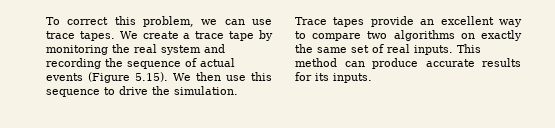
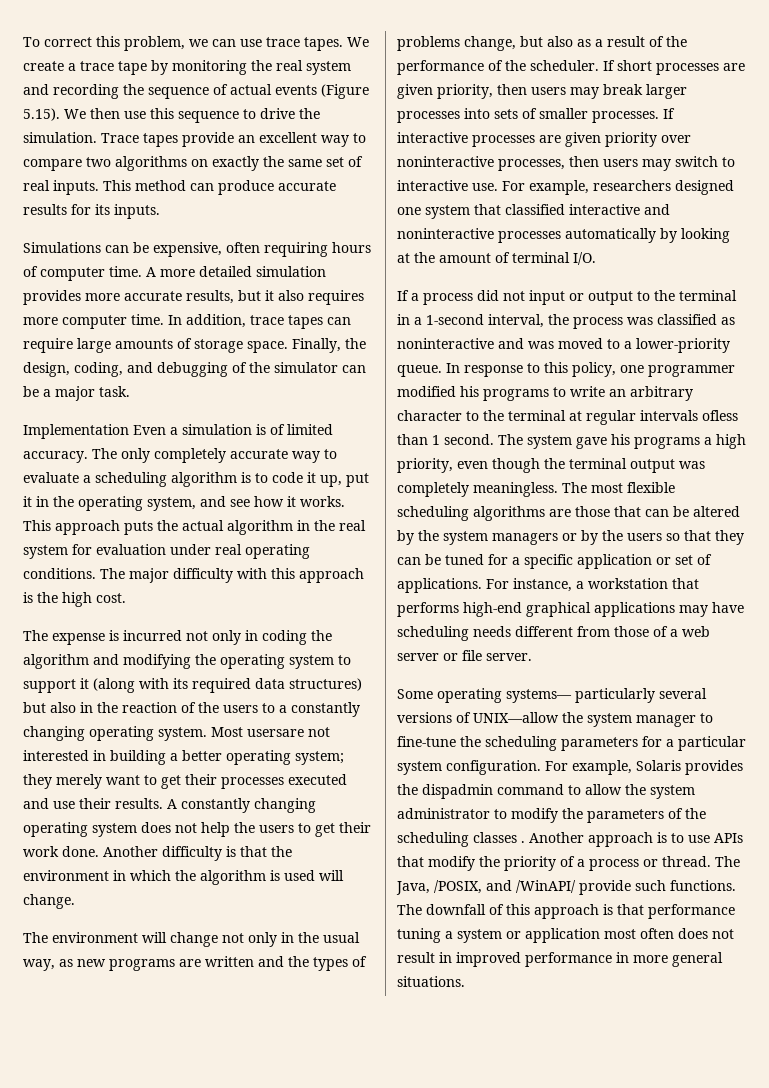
+ Simulations can be expensive, often requiring hours of computer time. A more detailed simulation provides more accurate results, but it also requires more computer time. In addition, trace tapes can require large amounts of storage space. Finally, the design, coding, and debugging of the simulator can be a major task.
+ Implementation Even a simulation is of limited accuracy. The only completely accurate way to evaluate a scheduling algorithm is to code it up, put it in the operating system, and see how it works. This approach puts the actual algorithm in the real system for evaluation under real operating conditions. The major difficulty with this approach is the high cost.
+ The expense is incurred not only in coding the algorithm and modifying the operating system to support it (along with its required data structures) but also in the reaction of the users to a constantly changing operating system. Most usersare not interested in building a better operating system; they merely want to get their processes executed and use their results. A constantly changing operating system does not help the users to get their work done. Another difficulty is that the environment in which the algorithm is used will change.
+ The environment will change not only in the usual way, as new programs are written and the types of problems change, but also as a result of the performance of the scheduler. If short processes are given priority, then users may break larger processes into sets of smaller processes. If interactive processes are given priority over noninteractive processes, then users may switch to interactive use. For example, researchers designed one system that classified interactive and noninteractive processes automatically by looking at the amount of terminal I/O.
+ If a process did not input or output to the terminal in a 1-second interval, the process was classified as noninteractive and was moved to a lower-priority queue. In response to this policy, one programmer modified his programs to write an arbitrary character to the terminal at regular intervals ofless than 1 second. The system gave his programs a high priority, even though the terminal output was completely meaningless. The most flexible scheduling algorithms are those that can be altered by the system managers or by the users so that they can be tuned for a specific application or set of applications. For instance, a workstation that performs high-end graphical applications may have scheduling needs different from those of a web server or file server.
+ Some operating systems— particularly several versions of UNIX—allow the system manager to fine-tune the scheduling parameters for a particular system configuration. For example, Solaris provides the dispadmin command to allow the system administrator to modify the parameters of the scheduling classes . Another approach is to use APIs that modify the priority of a process or thread. The Java, /POSIX, and /WinAPI/ provide such functions. The downfall of this approach is that performance tuning a system or application most often does not result in improved performance in more general situations.

